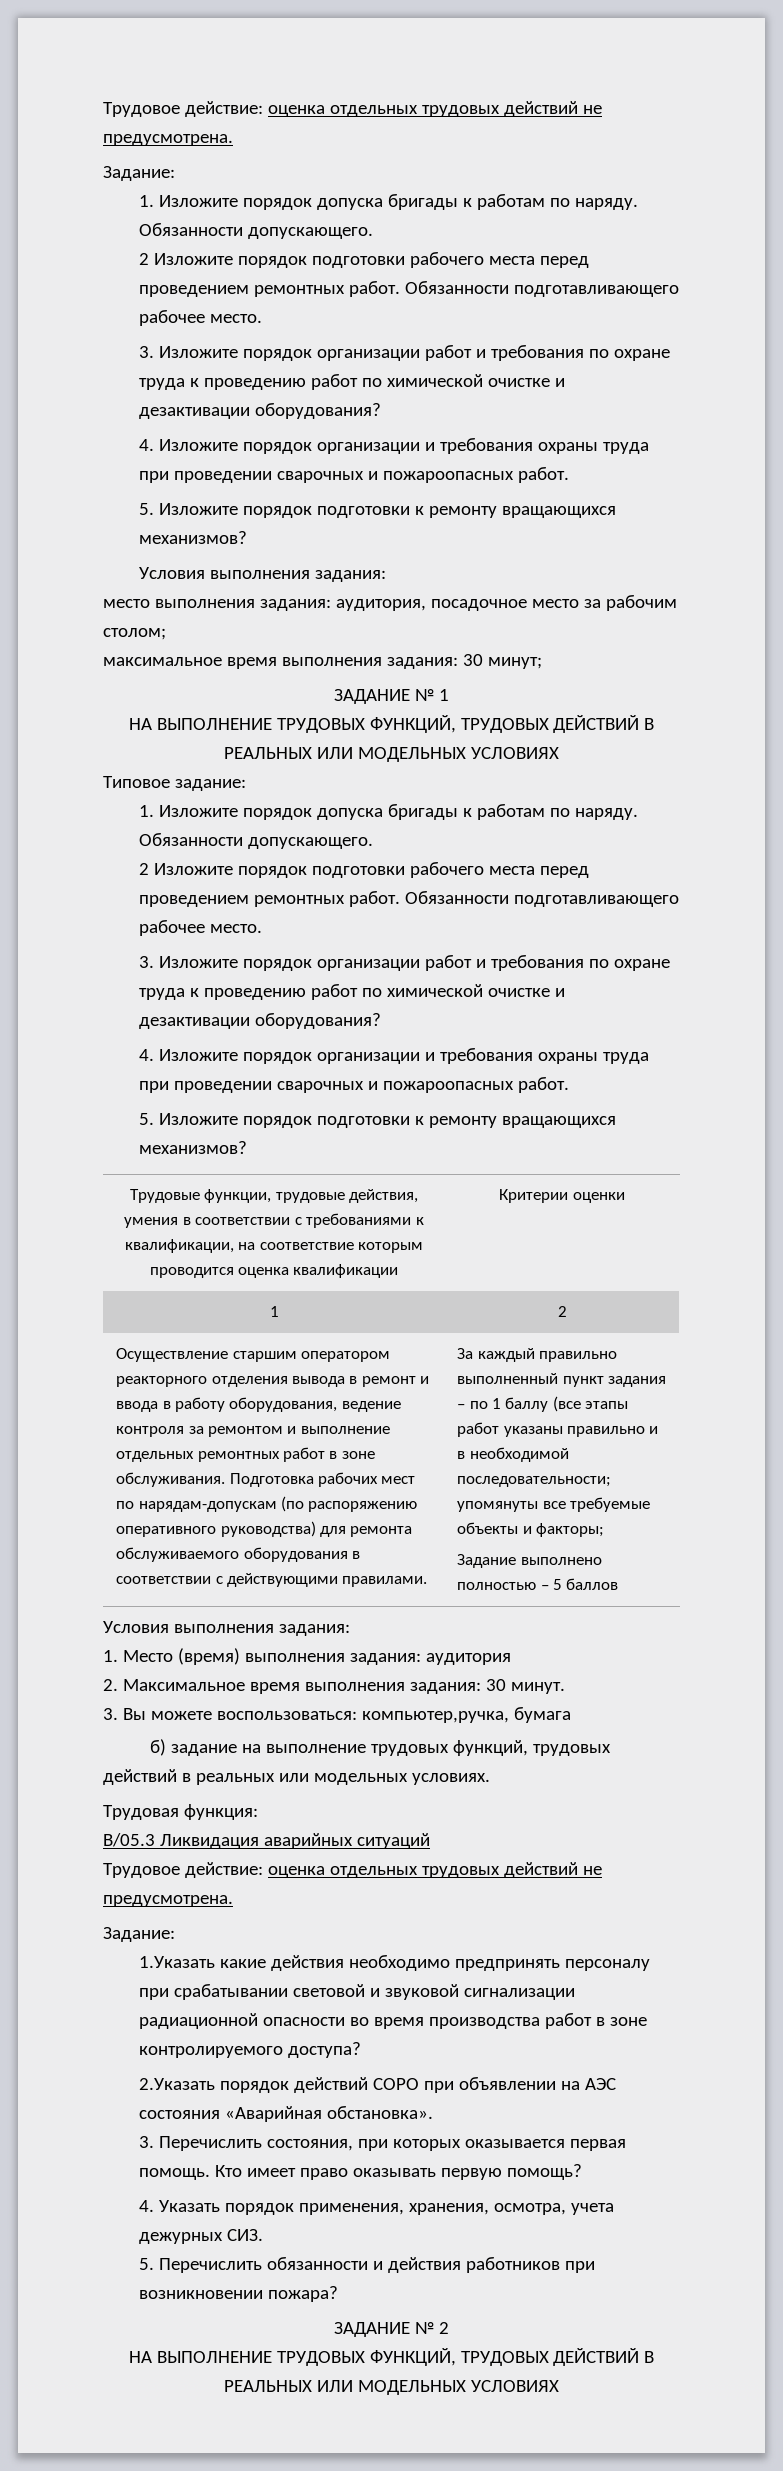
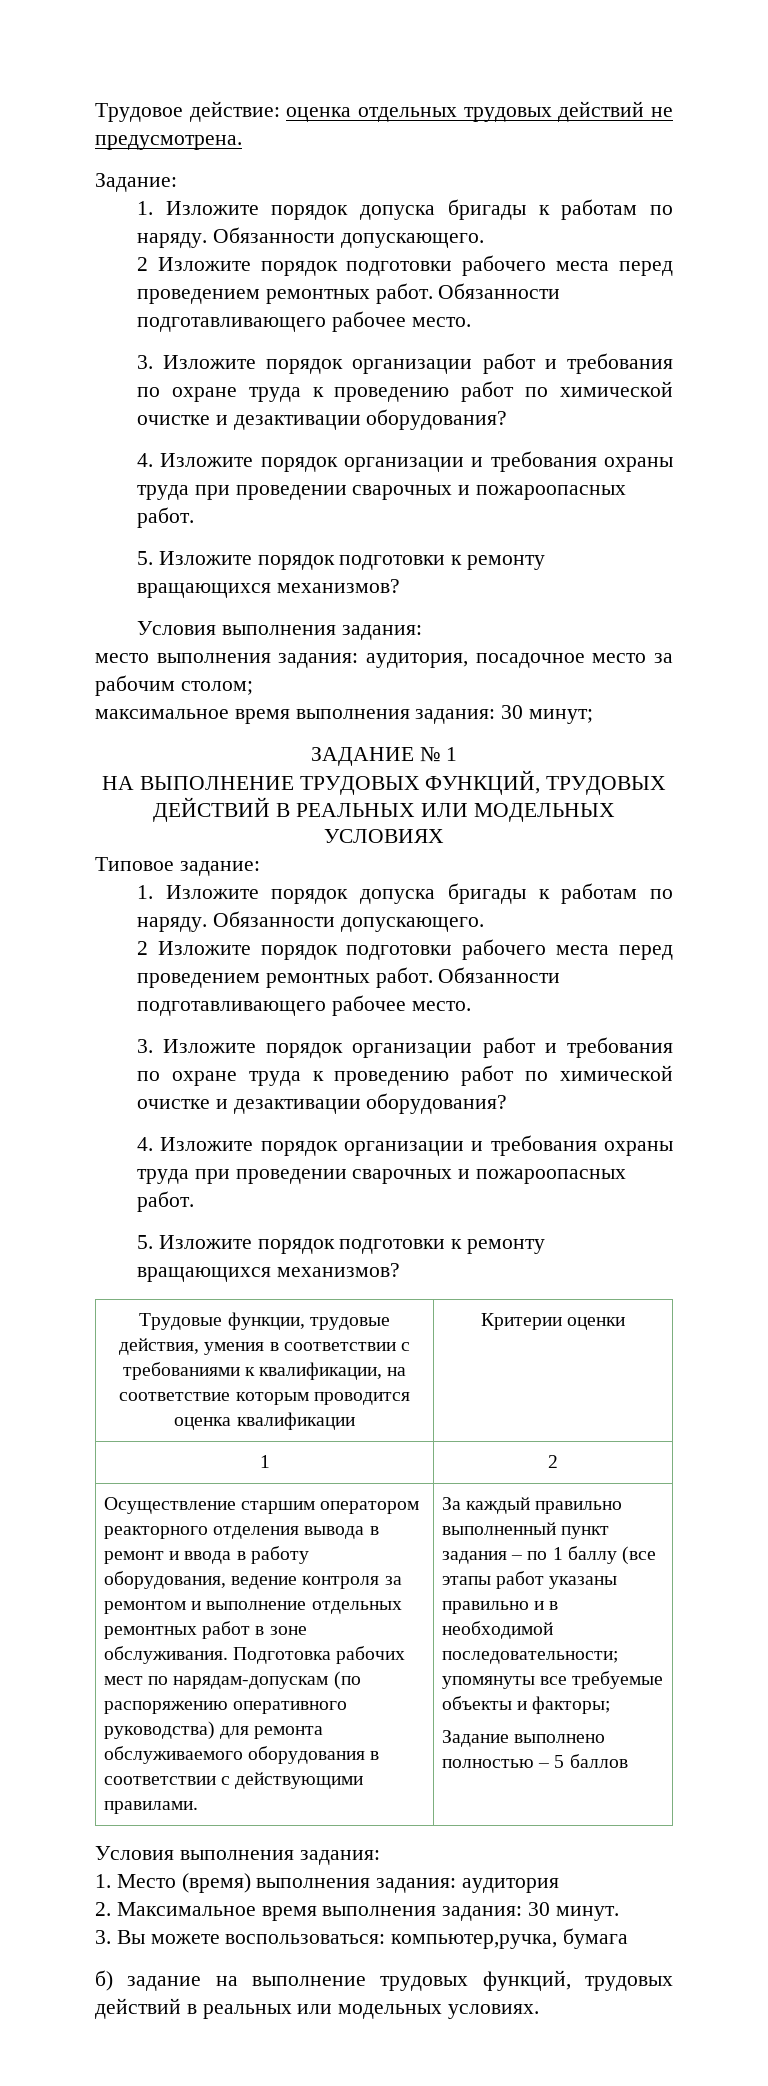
- Трудовая функция:
- В/05.3 Ликвидация аварийных ситуаций
- Трудовое действие: оценка отдельных трудовых действий не предусмотрена.
- Задание:
- 1.Указать какие действия необходимо предпринять персоналу при срабатывании световой и звуковой сигнализации радиационной опасности во время производства работ в зоне контролируемого доступа?
- 2.Указать порядок действий СОРО при объявлении на АЭС состояния «Аварийная обстановка».
- 3. Перечислить состояния, при которых оказывается первая помощь. Кто имеет право оказывать первую помощь?
- 4. Указать порядок применения, хранения, осмотра, учета дежурных СИЗ.
- 5. Перечислить обязанности и действия работников при возникновении пожара?
- ЗАДАНИЕ № 2
- НА ВЫПОЛНЕНИЕ ТРУДОВЫХ ФУНКЦИЙ, ТРУДОВЫХ ДЕЙСТВИЙ В РЕАЛЬНЫХ ИЛИ МОДЕЛЬНЫХ УСЛОВИЯХ

